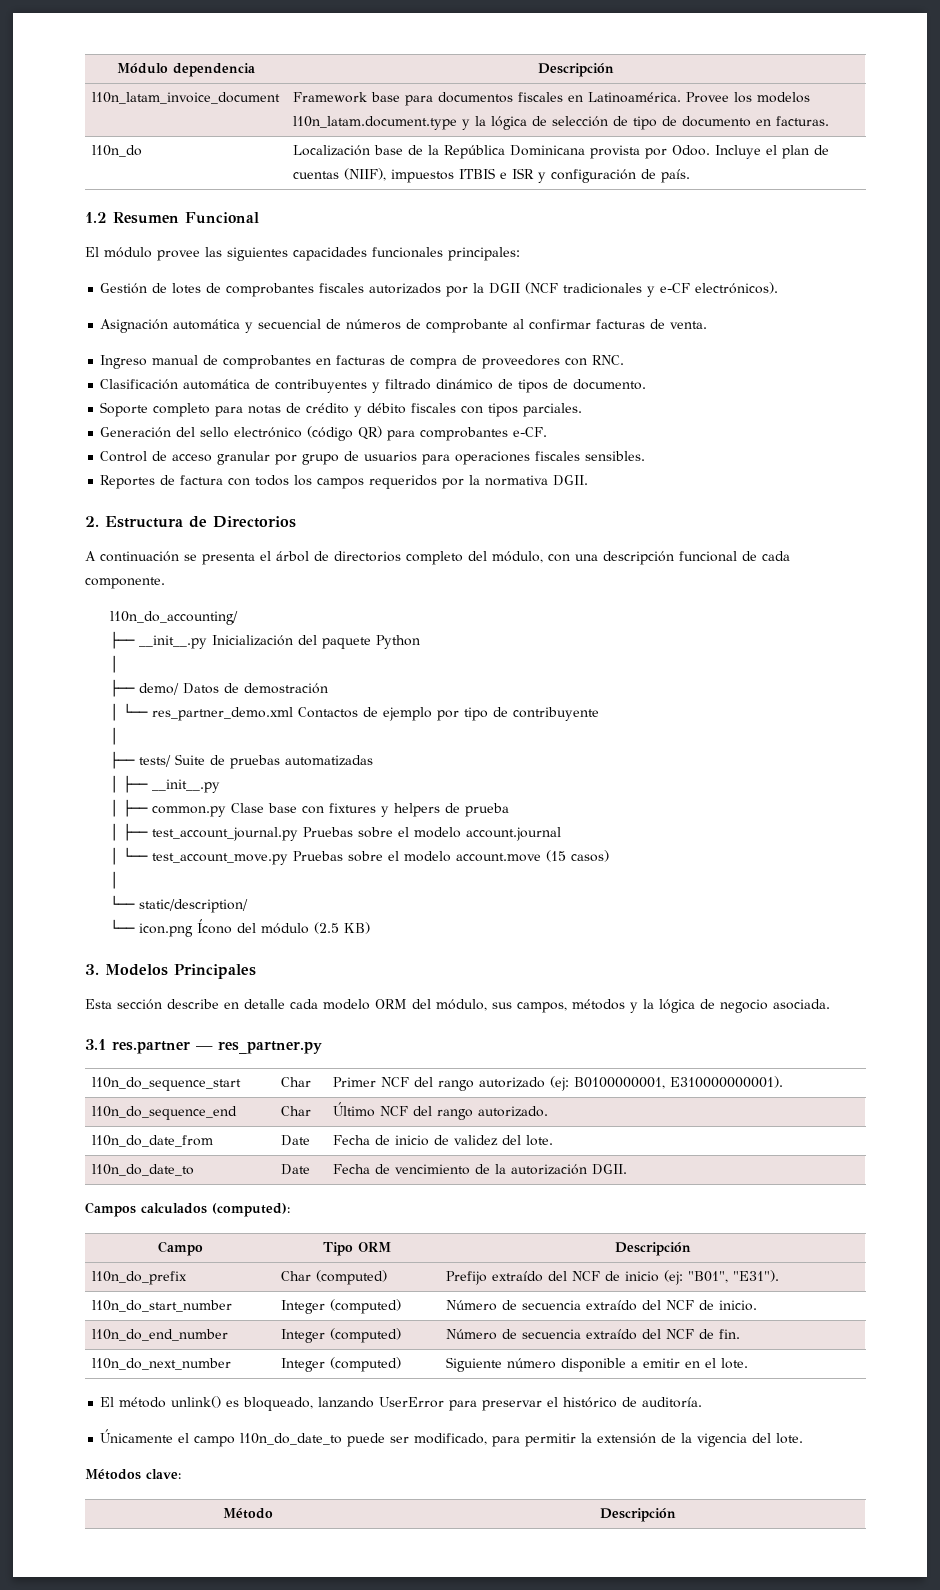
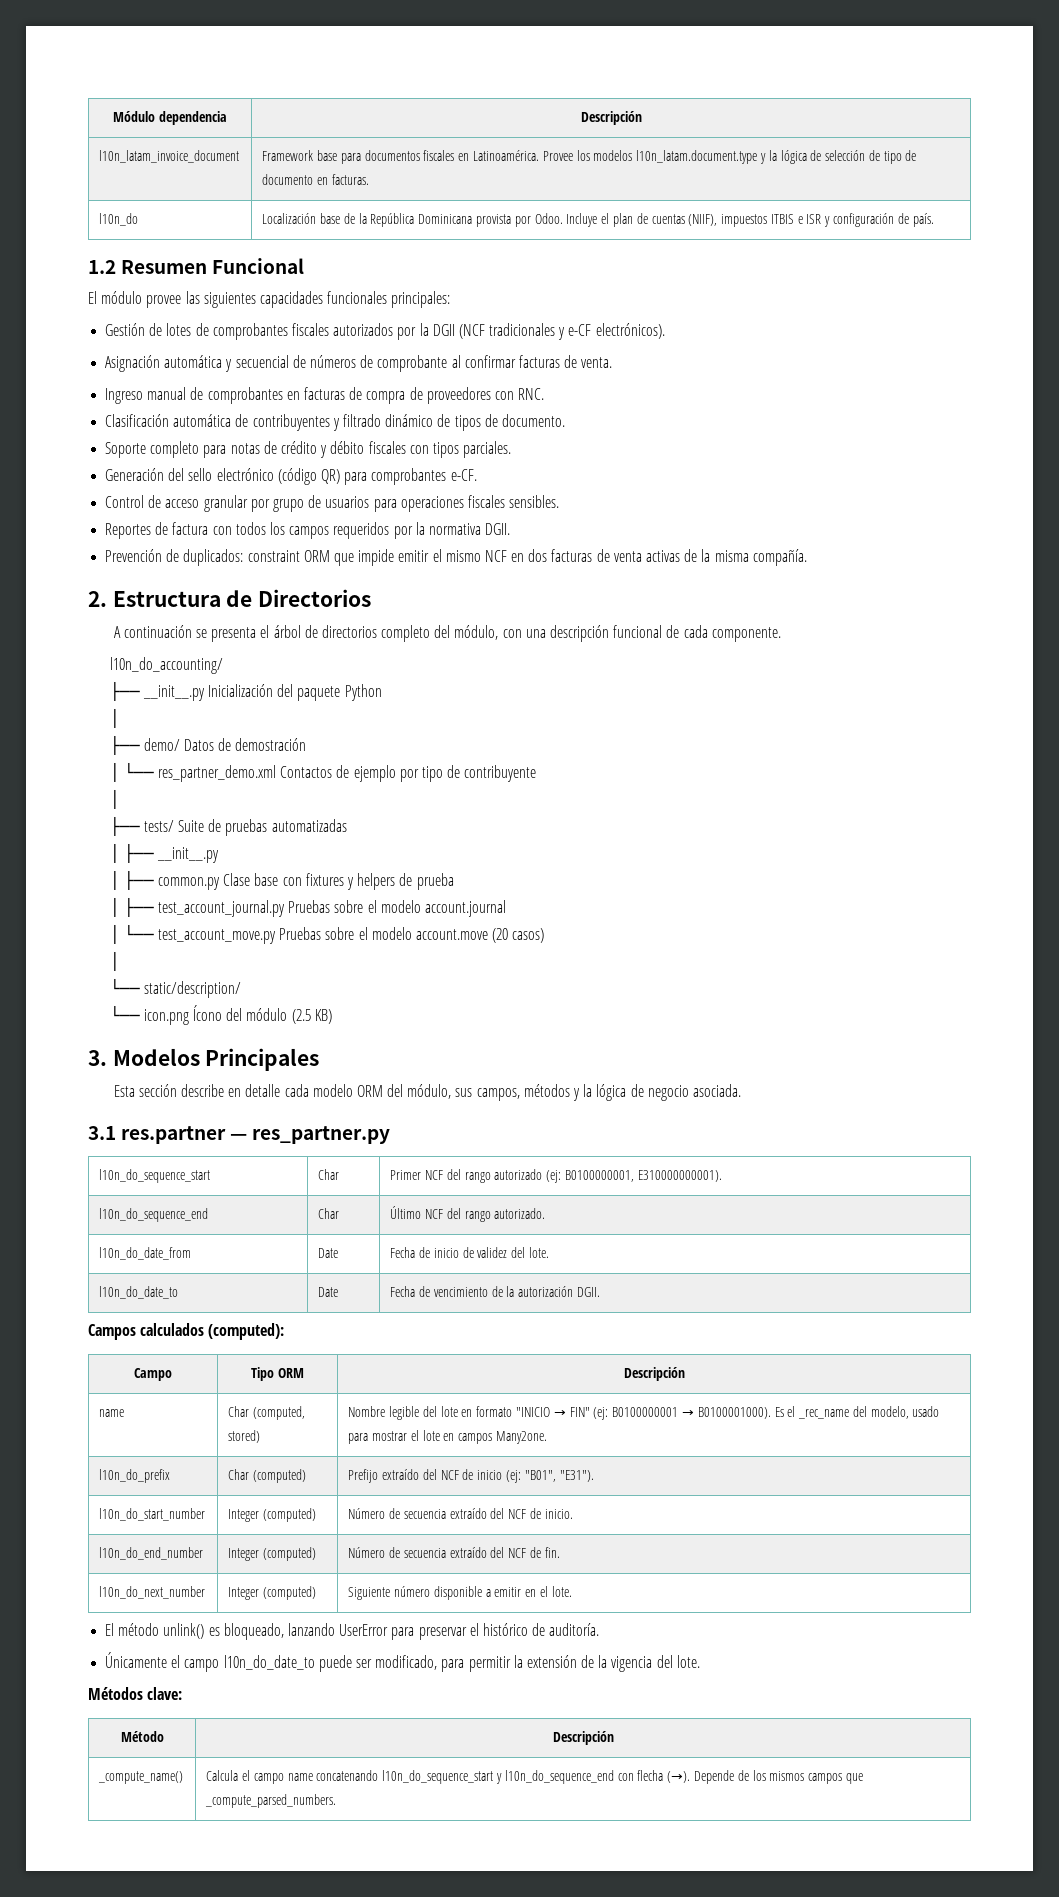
+ Prevención de duplicados: constraint ORM que impide emitir el mismo NCF en dos facturas de venta activas de la misma compañía.
- │ └── test_account_move.py Pruebas sobre el modelo account.move (15 casos)
+ │ └── test_account_move.py Pruebas sobre el modelo account.move (20 casos)
+ name | Char (computed, stored) | Nombre legible del lote en formato "INICIO → FIN" (ej: B0100000001 → B0100001000). Es el _rec_name del modelo, usado para mostrar el lote en campos Many2one.
+ _compute_name() | Calcula el campo name concatenando l10n_do_sequence_start y l10n_do_sequence_end con flecha (→). Depende de los mismos campos que _compute_parsed_numbers.

